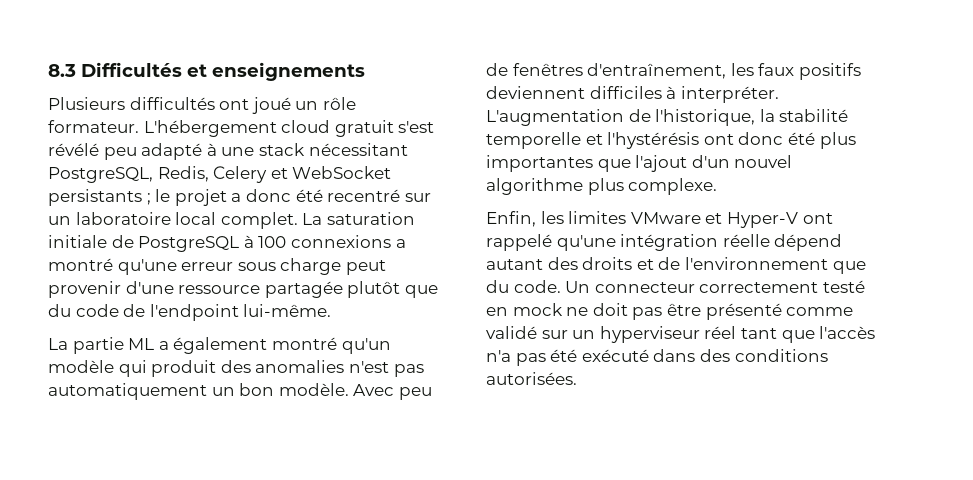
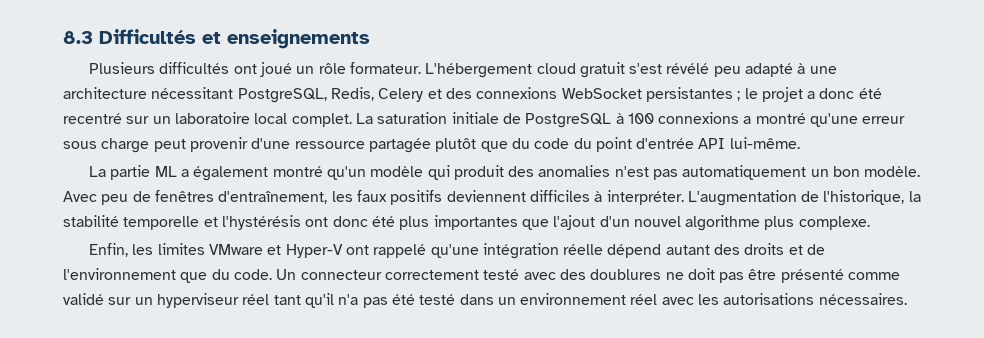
- L'hébergement cloud gratuit s'est révélé peu adapté à une stack nécessitant PostgreSQL, Redis, Celery et WebSocket persistants ; le projet a donc été recentré sur un laboratoire local complet.
+ L'hébergement cloud gratuit s'est révélé peu adapté à une architecture nécessitant PostgreSQL, Redis, Celery et des connexions WebSocket persistantes ; le projet a donc été recentré sur un laboratoire local complet.
- La saturation initiale de PostgreSQL à 100 connexions a montré qu'une erreur sous charge peut provenir d'une ressource partagée plutôt que du code de l'endpoint lui-même.
+ La saturation initiale de PostgreSQL à 100 connexions a montré qu'une erreur sous charge peut provenir d'une ressource partagée plutôt que du code du point d'entrée API lui-même.
- Un connecteur correctement testé en mock ne doit pas être présenté comme validé sur un hyperviseur réel tant que l'accès n'a pas été exécuté dans des conditions autorisées.
+ Un connecteur correctement testé avec des doublures ne doit pas être présenté comme validé sur un hyperviseur réel tant qu'il n'a pas été testé dans un environnement réel avec les autorisations nécessaires.

